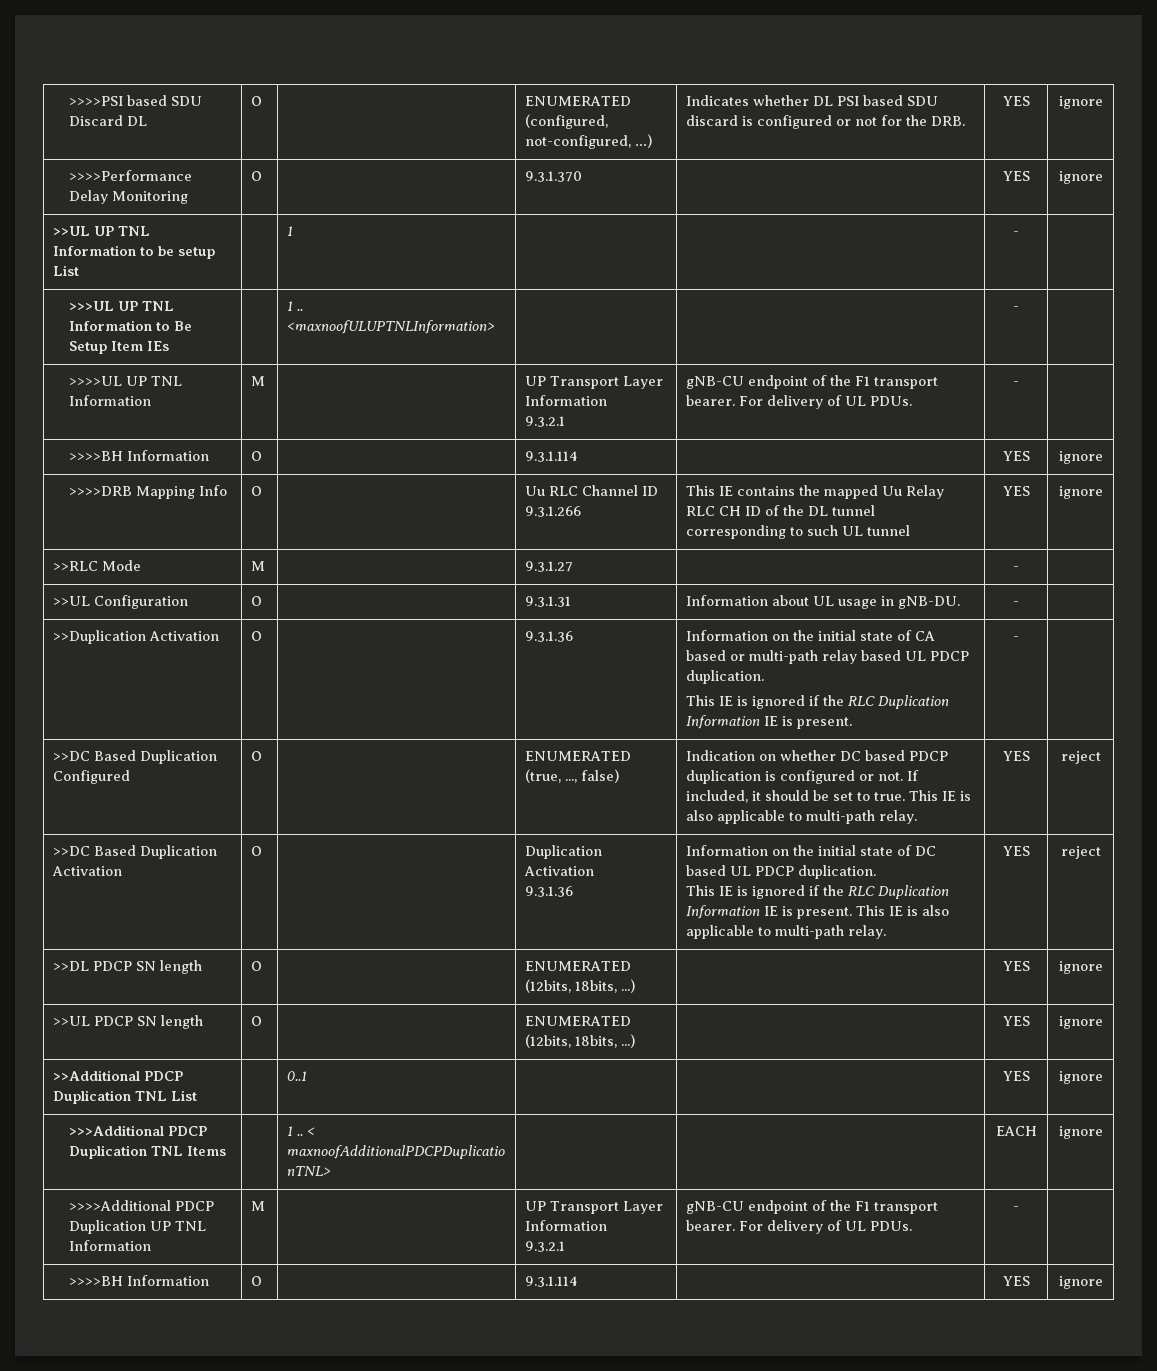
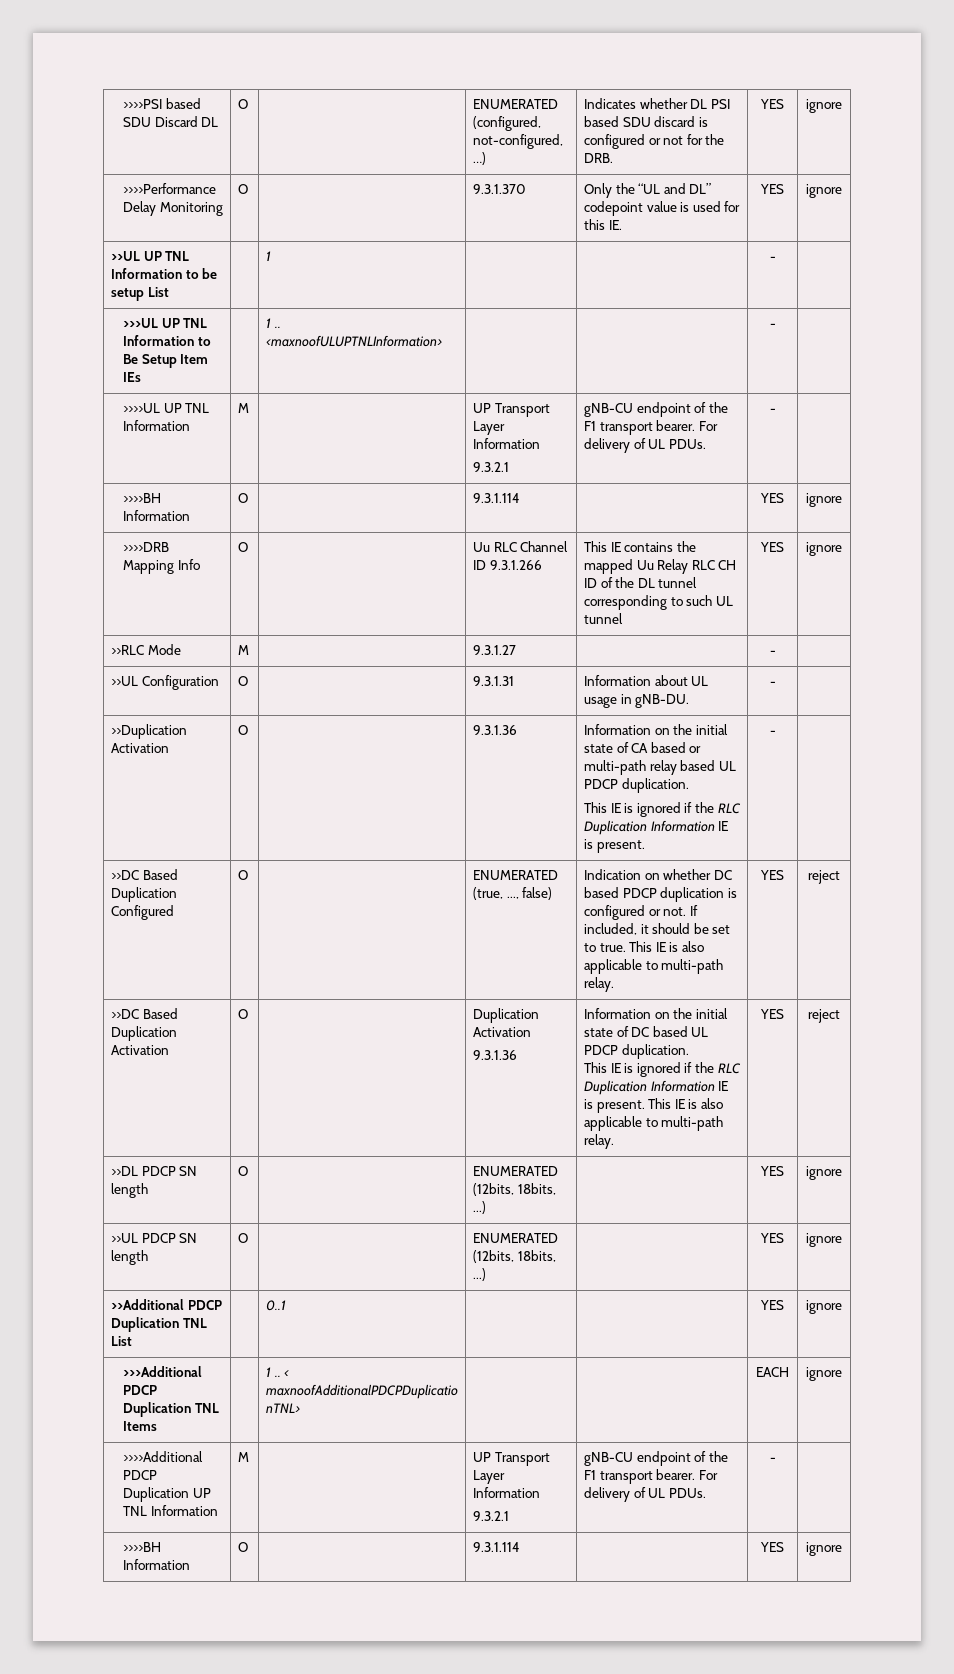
- >>>>Performance Delay Monitoring | O | | 9.3.1.370 | | YES | ignore
+ >>>>Performance Delay Monitoring | O | | 9.3.1.370 | Only the “UL and DL” codepoint value is used for this IE. | YES | ignore

